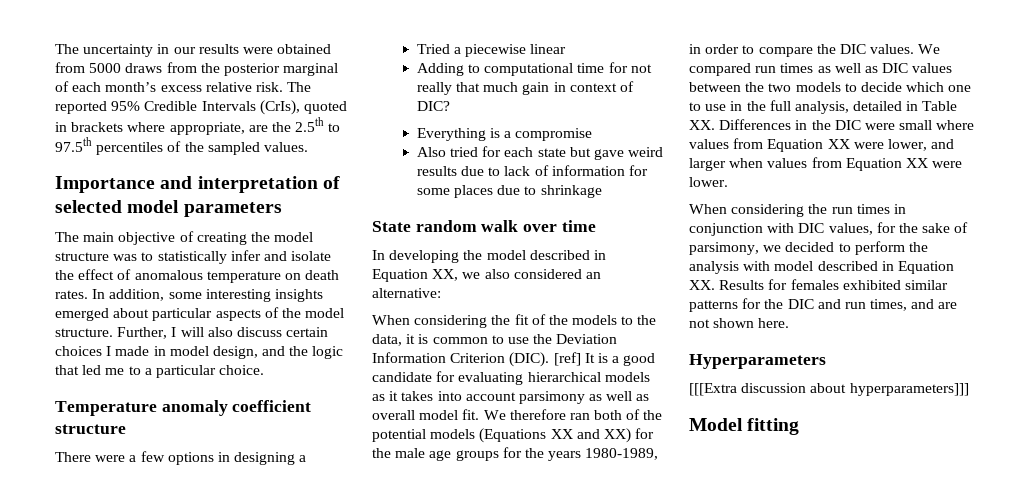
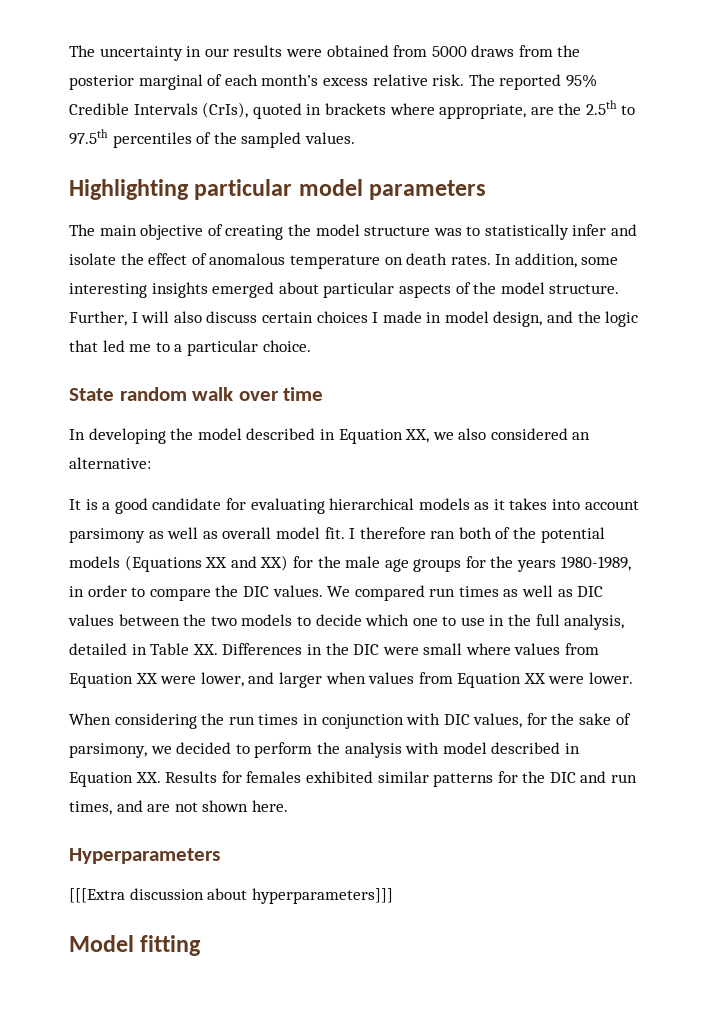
- Importance and interpretation of selected model parameters
+ Highlighting particular model parameters
- Temperature anomaly coefficient structure
- There were a few options in designing a
- Tried a piecewise linear
- Adding to computational time for not really that much gain in context of DIC?
- Everything is a compromise
- Also tried for each state but gave weird results due to lack of information for some places due to shrinkage
- When considering the fit of the models to the data, it is common to use the Deviation Information Criterion (DIC). [ref] It is a good candidate for evaluating hierarchical models as it takes into account parsimony as well as overall model fit.
+ It is a good candidate for evaluating hierarchical models as it takes into account parsimony as well as overall model fit.
- We therefore ran both of the potential models (Equations XX and XX) for the male age groups for the years 1980-1989, in order to compare the DIC values.
+ I therefore ran both of the potential models (Equations XX and XX) for the male age groups for the years 1980-1989, in order to compare the DIC values.

